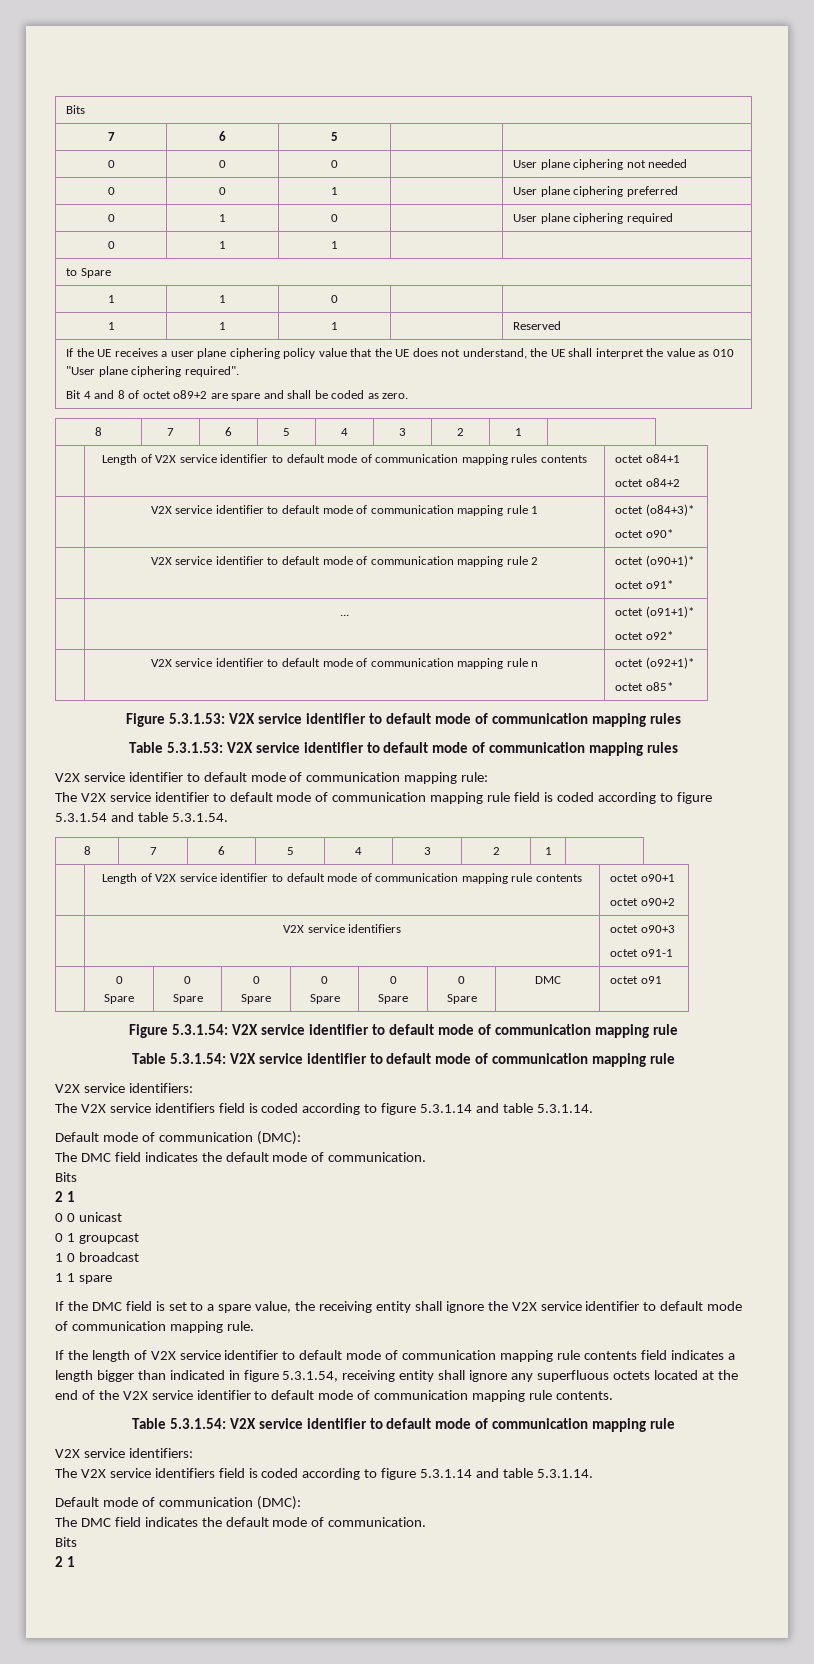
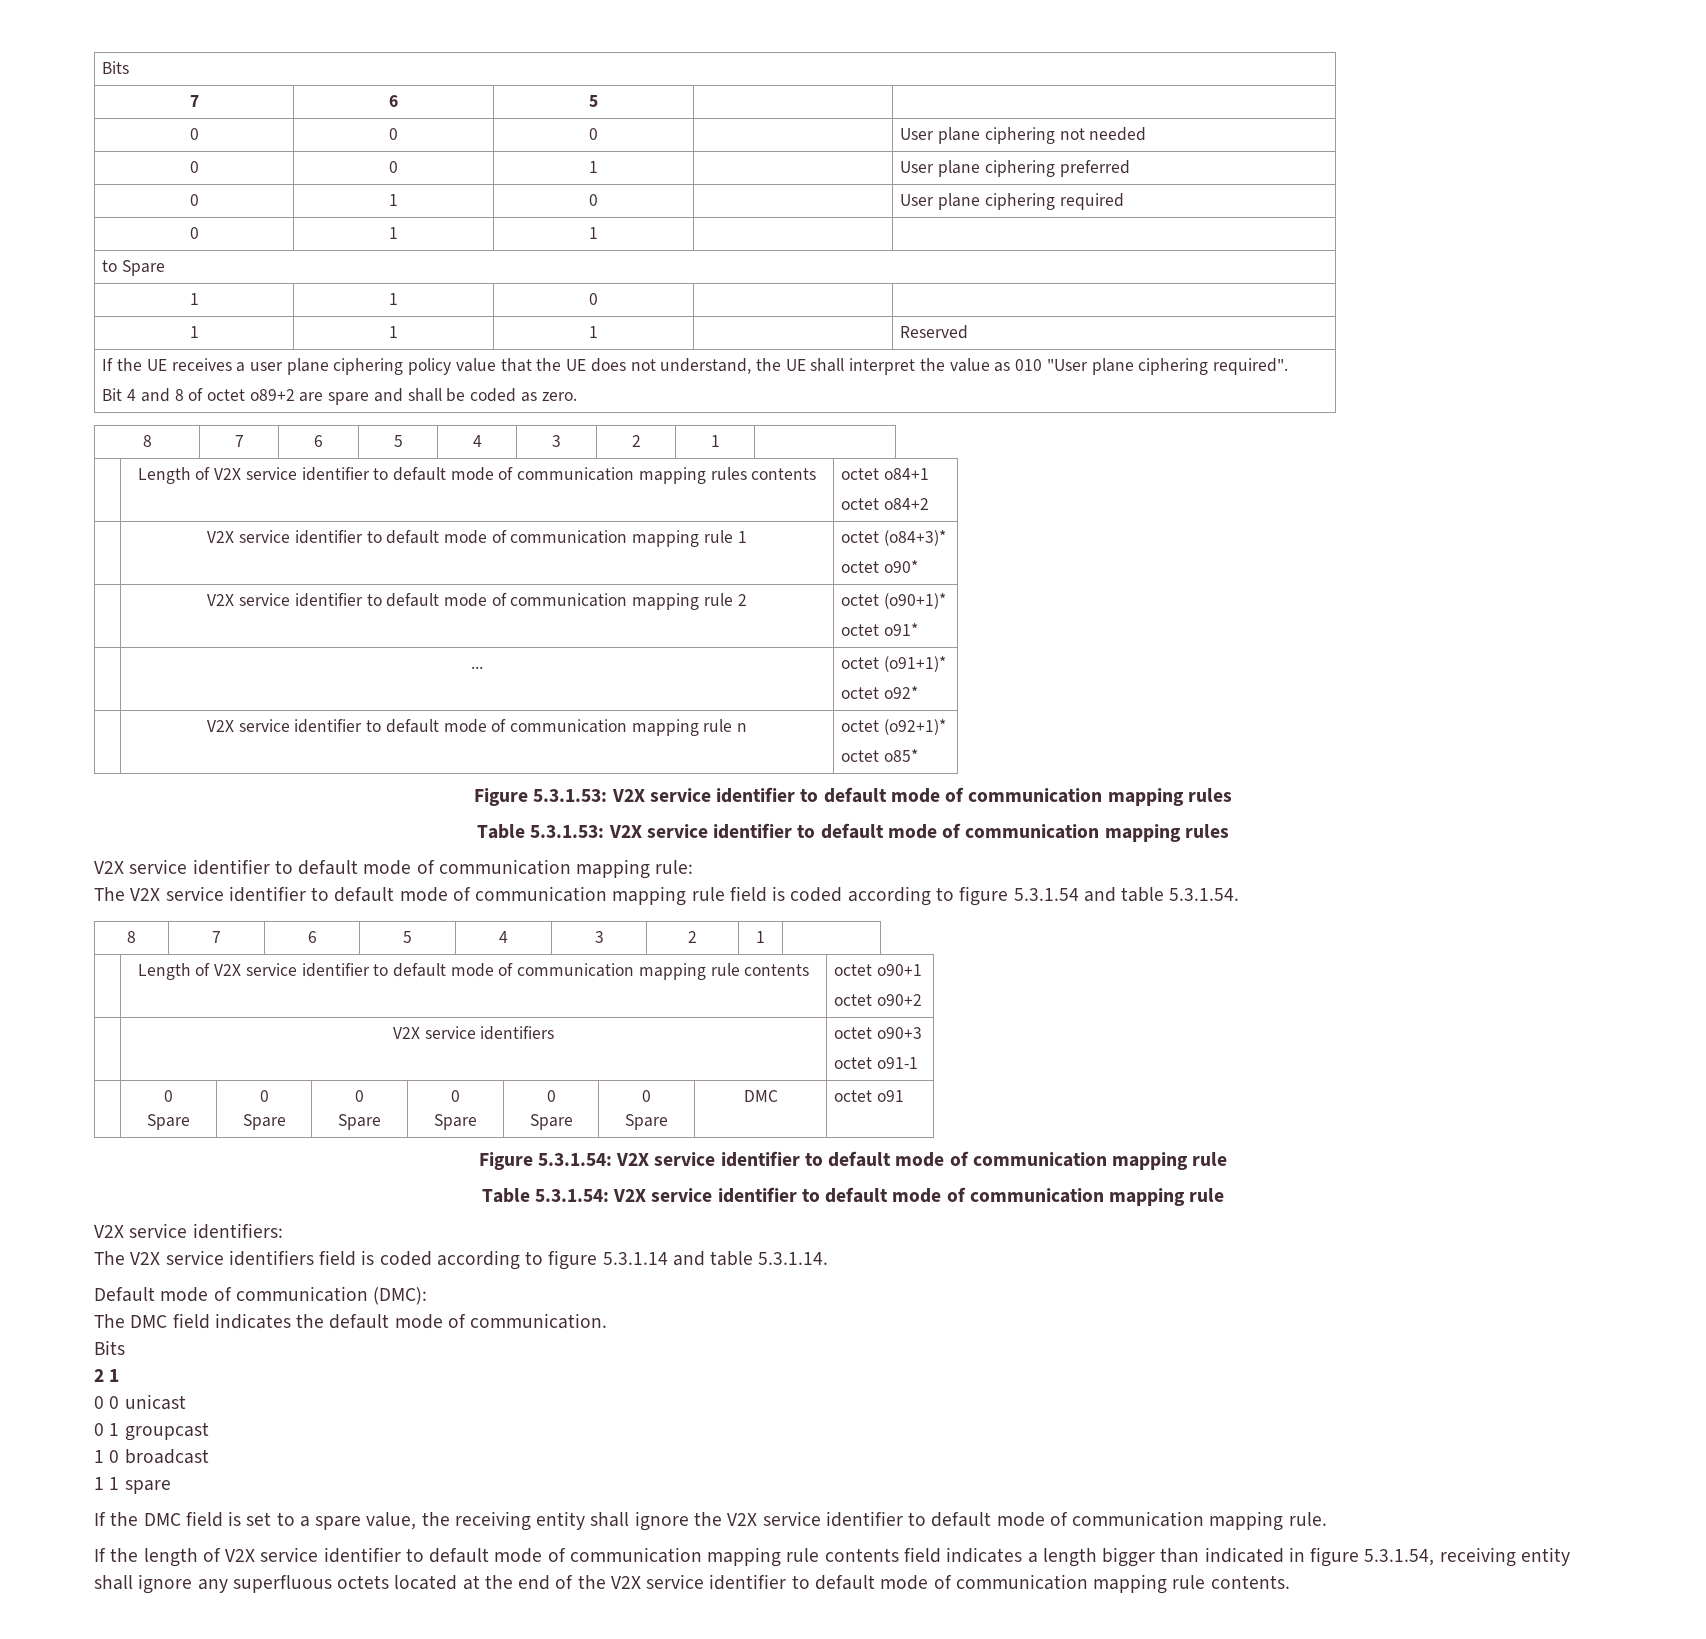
  If the length of V2X service identifier to default mode of communication mapping rule contents field indicates a length bigger than indicated in figure 5.3.1.54, receiving entity shall ignore any superfluous octets located at the end of the V2X service identifier to default mode of communication mapping rule contents.
- Table 5.3.1.54: V2X service identifier to default mode of communication mapping rule
- V2X service identifiers:
- The V2X service identifiers field is coded according to figure 5.3.1.14 and table 5.3.1.14.
- Default mode of communication (DMC):
- The DMC field indicates the default mode of communication.
- Bits
- 2 1

